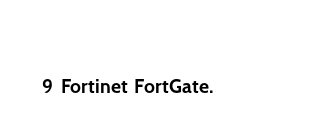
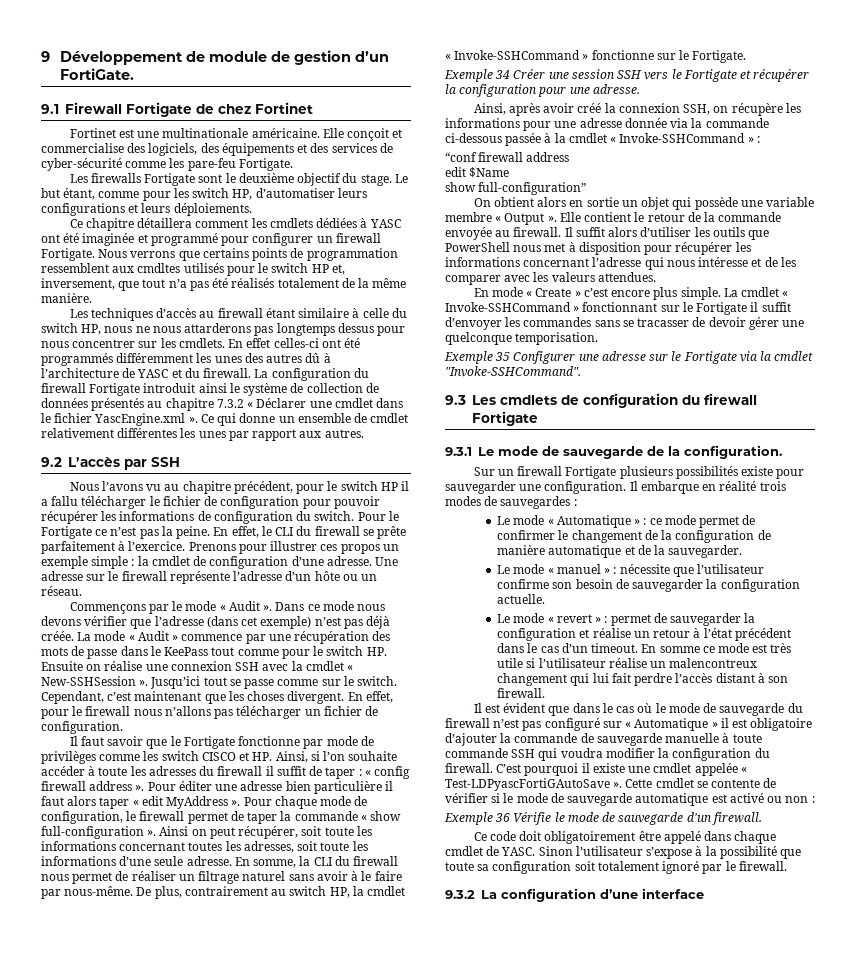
- 9 Fortinet FortGate.
+ 9 Développement de module de gestion d’un FortiGate.
+ 9.1 Firewall Fortigate de chez Fortinet
+ Fortinet est une multinationale américaine. Elle conçoit et commercialise des logiciels, des équipements et des services de cyber-sécurité comme les pare-feu Fortigate.
+ Les firewalls Fortigate sont le deuxième objectif du stage. Le but étant, comme pour les switch HP, d’automatiser leurs configurations et leurs déploiements.
+ Ce chapitre détaillera comment les cmdlets dédiées à YASC ont été imaginée et programmé pour configurer un firewall Fortigate. Nous verrons que certains points de programmation ressemblent aux cmdltes utilisés pour le switch HP et, inversement, que tout n’a pas été réalisés totalement de la même manière.
+ Les techniques d’accès au firewall étant similaire à celle du switch HP, nous ne nous attarderons pas longtemps dessus pour nous concentrer sur les cmdlets. En effet celles-ci ont été programmés différemment les unes des autres dû à l’architecture de YASC et du firewall. La configuration du firewall Fortigate introduit ainsi le système de collection de données présentés au chapitre 7.3.2 « Déclarer une cmdlet dans le fichier YascEngine.xml ». Ce qui donne un ensemble de cmdlet relativement différentes les unes par rapport aux autres.
+ 9.2 L’accès par SSH
+ Nous l’avons vu au chapitre précédent, pour le switch HP il a fallu télécharger le fichier de configuration pour pouvoir récupérer les informations de configuration du switch. Pour le Fortigate ce n’est pas la peine. En effet, le CLI du firewall se prête parfaitement à l’exercice. Prenons pour illustrer ces propos un exemple simple : la cmdlet de configuration d’une adresse. Une adresse sur le firewall représente l’adresse d’un hôte ou un réseau.
+ Commençons par le mode « Audit ». Dans ce mode nous devons vérifier que l’adresse (dans cet exemple) n’est pas déjà créée. La mode « Audit » commence par une récupération des mots de passe dans le KeePass tout comme pour le switch HP. Ensuite on réalise une connexion SSH avec la cmdlet « New-SSHSession ». Jusqu’ici tout se passe comme sur le switch. Cependant, c’est maintenant que les choses divergent. En effet, pour le firewall nous n’allons pas télécharger un fichier de configuration.
+ Il faut savoir que le Fortigate fonctionne par mode de privilèges comme les switch CISCO et HP. Ainsi, si l’on souhaite accéder à toute les adresses du firewall il suffit de taper : « config firewall address ». Pour éditer une adresse bien particulière il faut alors taper « edit MyAddress ». Pour chaque mode de configuration, le firewall permet de taper la commande « show full-configuration ». Ainsi on peut récupérer, soit toute les informations concernant toutes les adresses, soit toute les informations d’une seule adresse. En somme, la CLI du firewall nous permet de réaliser un filtrage naturel sans avoir à le faire par nous-même. De plus, contrairement au switch HP, la cmdlet « Invoke-SSHCommand » fonctionne sur le Fortigate.
+ Exemple 34 Créer une session SSH vers le Fortigate et récupérer la configuration pour une adresse.
+ Ainsi, après avoir créé la connexion SSH, on récupère les informations pour une adresse donnée via la commande ci-dessous passée à la cmdlet « Invoke-SSHCommand » :
+ “conf firewall address
+ edit $Name
+ show full-configuration”
+ On obtient alors en sortie un objet qui possède une variable membre « Output ». Elle contient le retour de la commande envoyée au firewall. Il suffit alors d’utiliser les outils que PowerShell nous met à disposition pour récupérer les informations concernant l’adresse qui nous intéresse et de les comparer avec les valeurs attendues.
+ En mode « Create » c’est encore plus simple. La cmdlet « Invoke-SSHCommand » fonctionnant sur le Fortigate il suffit d’envoyer les commandes sans se tracasser de devoir gérer une quelconque temporisation.
+ Exemple 35 Configurer une adresse sur le Fortigate via la cmdlet "Invoke-SSHCommand".
+ 9.3 Les cmdlets de configuration du firewall Fortigate
+ 9.3.1 Le mode de sauvegarde de la configuration.
+ Sur un firewall Fortigate plusieurs possibilités existe pour sauvegarder une configuration. Il embarque en réalité trois modes de sauvegardes :
+ Le mode « Automatique » : ce mode permet de confirmer le changement de la configuration de manière automatique et de la sauvegarder.
+ Le mode « manuel » : nécessite que l’utilisateur confirme son besoin de sauvegarder la configuration actuelle.
+ Le mode « revert » : permet de sauvegarder la configuration et réalise un retour à l’état précédent dans le cas d’un timeout. En somme ce mode est très utile si l’utilisateur réalise un malencontreux changement qui lui fait perdre l’accès distant à son firewall.
+ Il est évident que dans le cas où le mode de sauvegarde du firewall n’est pas configuré sur « Automatique » il est obligatoire d’ajouter la commande de sauvegarde manuelle à toute commande SSH qui voudra modifier la configuration du firewall. C’est pourquoi il existe une cmdlet appelée « Test-LDPyascFortiGAutoSave ». Cette cmdlet se contente de vérifier si le mode de sauvegarde automatique est activé ou non :
+ Exemple 36 Vérifie le mode de sauvegarde d'un firewall.
+ Ce code doit obligatoirement être appelé dans chaque cmdlet de YASC. Sinon l’utilisateur s’expose à la possibilité que toute sa configuration soit totalement ignoré par le firewall.
+ 9.3.2 La configuration d’une interface

